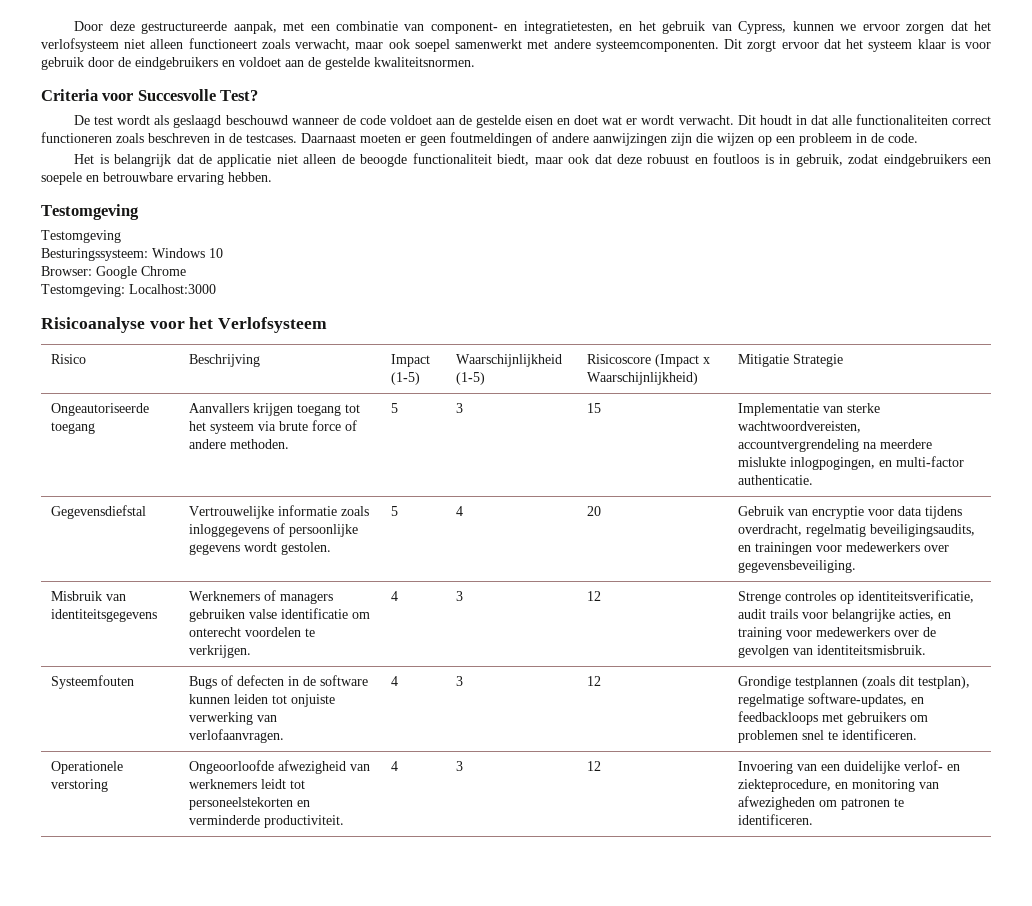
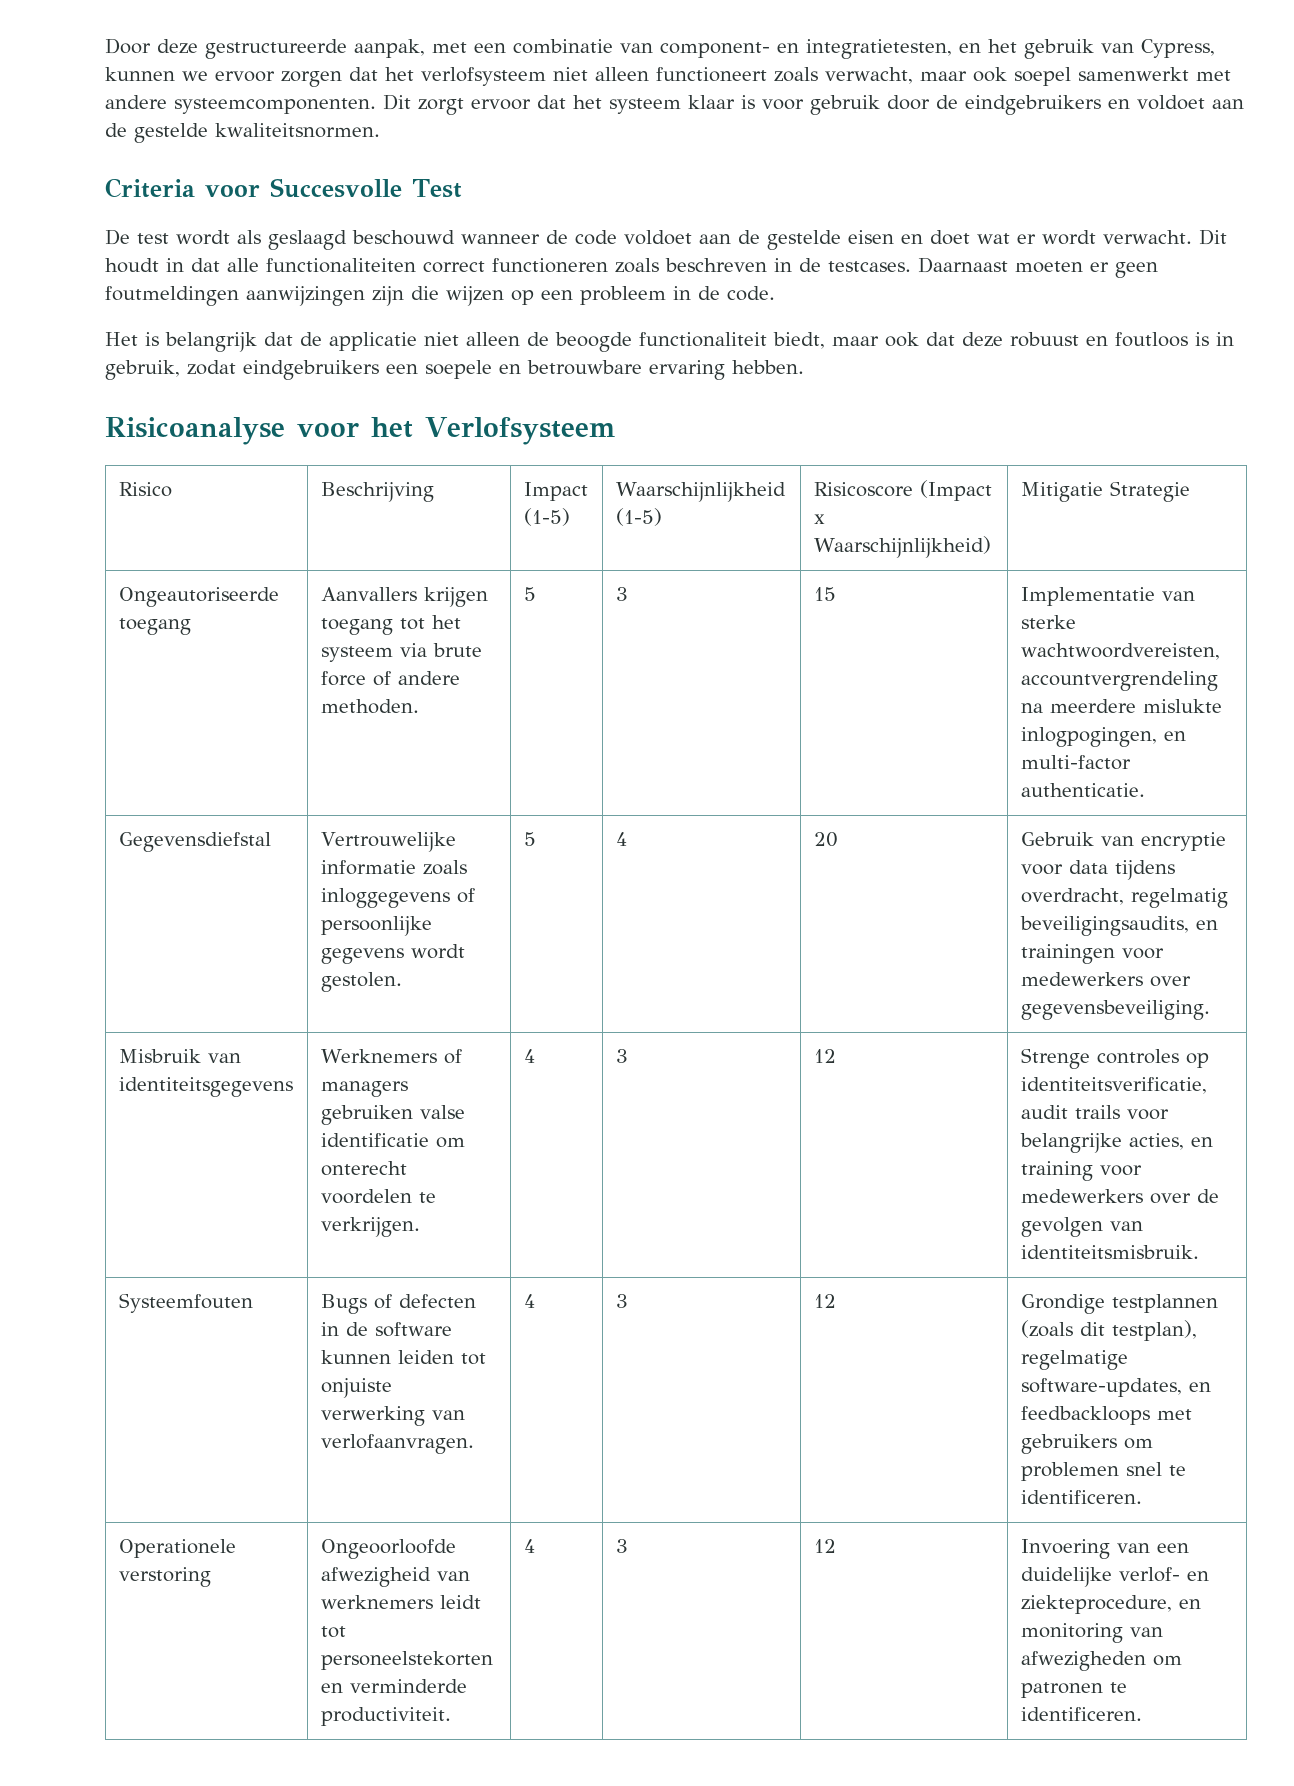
- Criteria voor Succesvolle Test?
+ Criteria voor Succesvolle Test
- Daarnaast moeten er geen foutmeldingen of andere aanwijzingen zijn die wijzen op een probleem in de code.
+ Daarnaast moeten er geen foutmeldingen aanwijzingen zijn die wijzen op een probleem in de code.
  Het is belangrijk dat de applicatie niet alleen de beoogde functionaliteit biedt, maar ook dat deze robuust en foutloos is in gebruik, zodat eindgebruikers een soepele en betrouwbare ervaring hebben.
- Testomgeving
- Testomgeving
- Besturingssysteem: Windows 10
- Browser: Google Chrome
- Testomgeving: Localhost:3000

